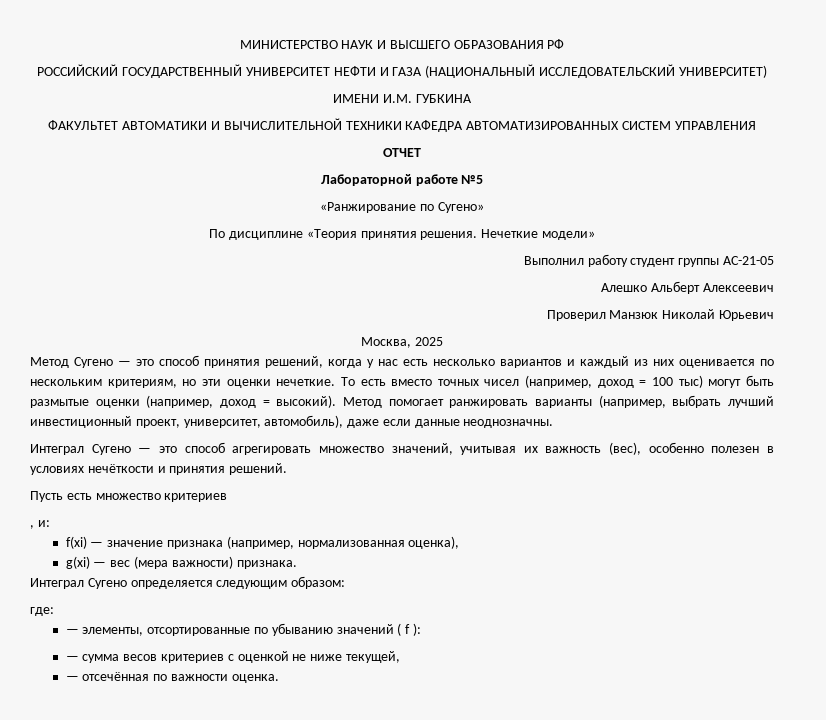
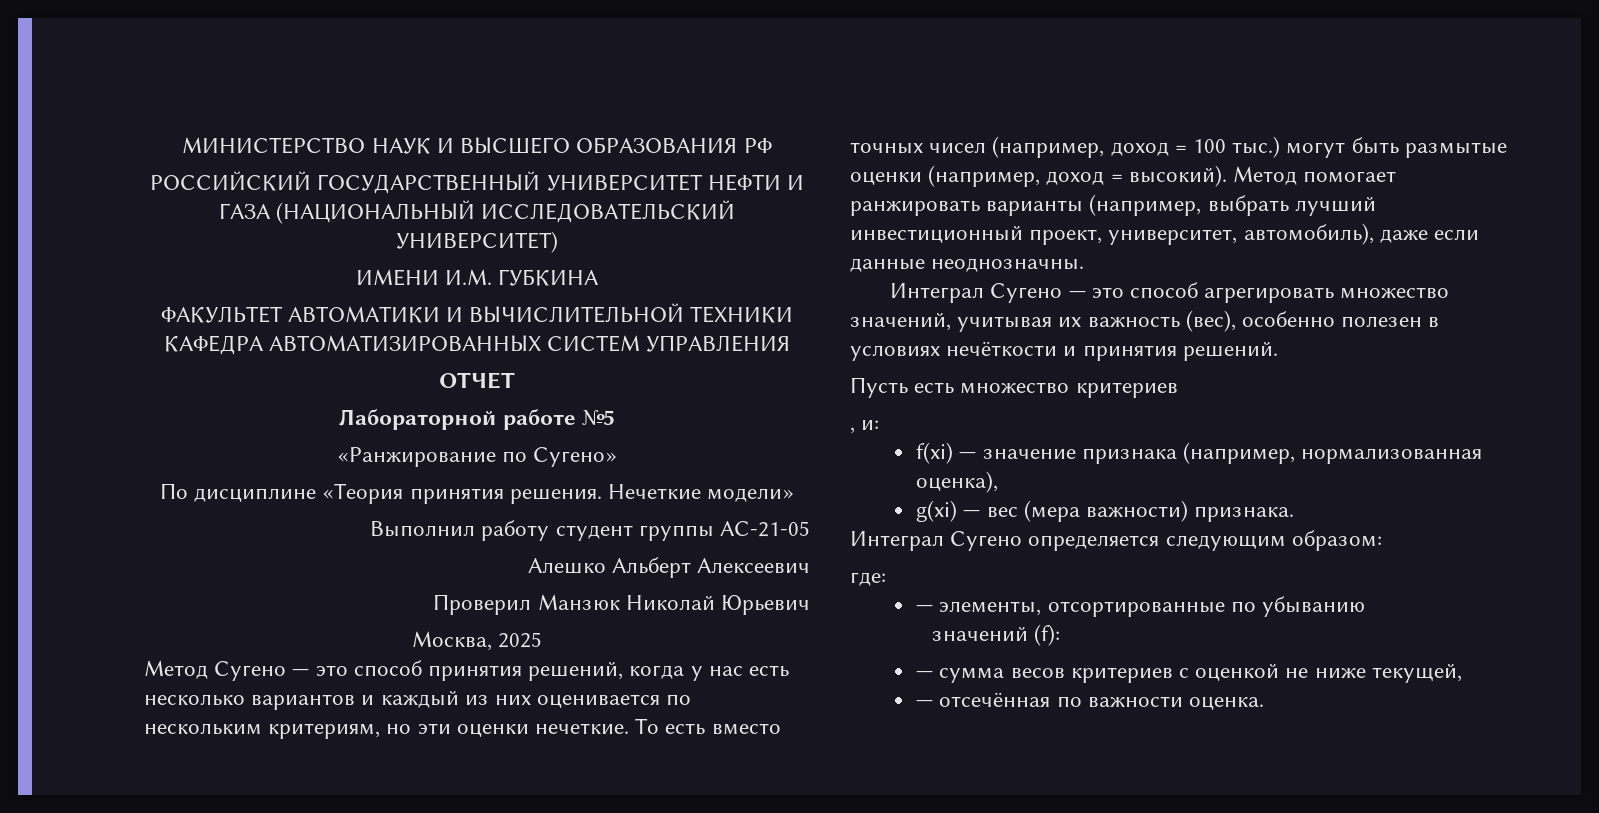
- То есть вместо точных чисел (например, доход = 100 тыс) могут быть размытые оценки (например, доход = высокий).
+ То есть вместо точных чисел (например, доход = 100 тыс.) могут быть размытые оценки (например, доход = высокий).
- — элементы, отсортированные по убыванию значений ( f ):
+ — элементы, отсортированные по убыванию
+ значений (f):

